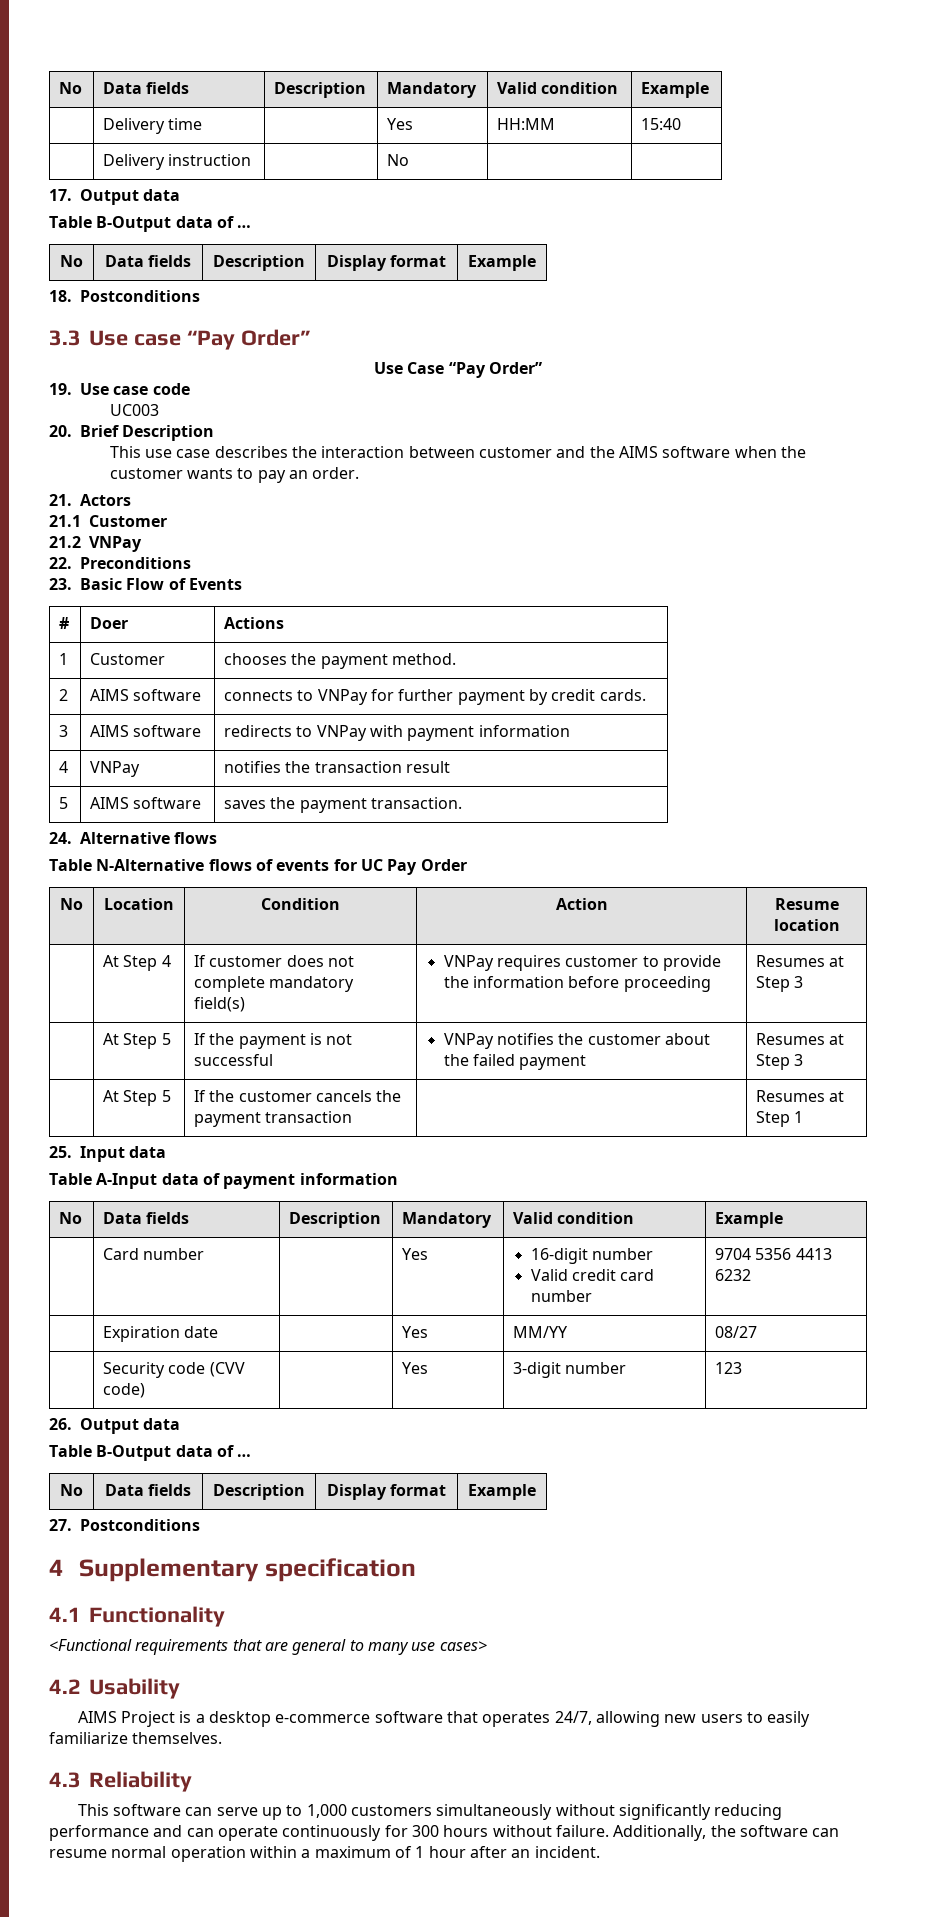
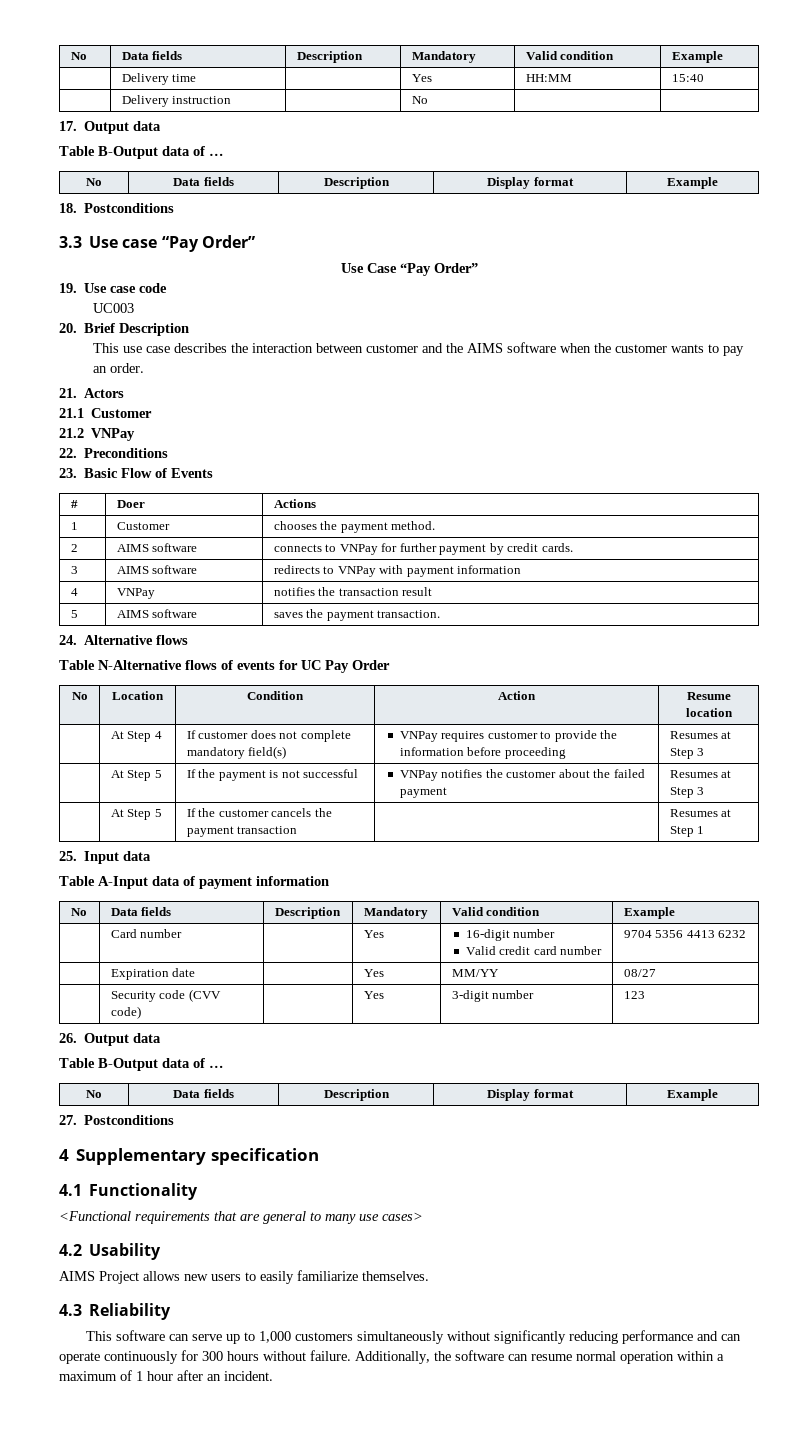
- AIMS Project is a desktop e-commerce software that operates 24/7, allowing new users to easily familiarize themselves.
+ AIMS Project allows new users to easily familiarize themselves.

